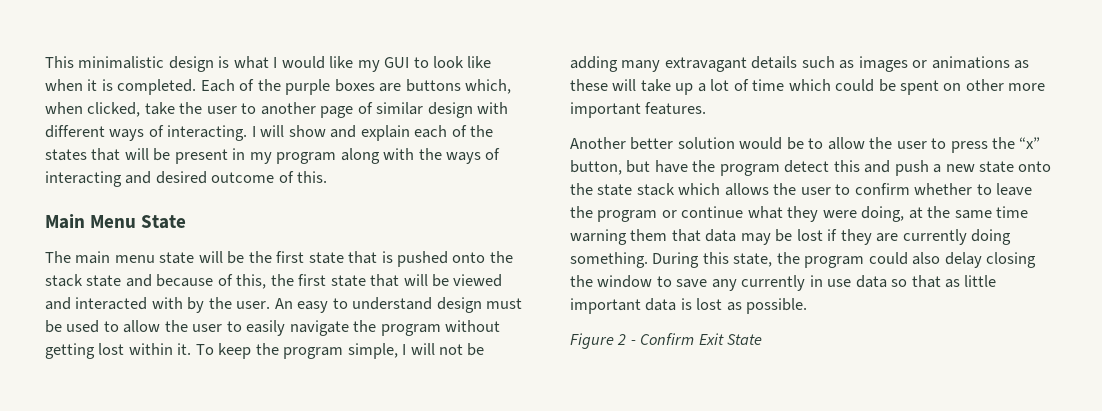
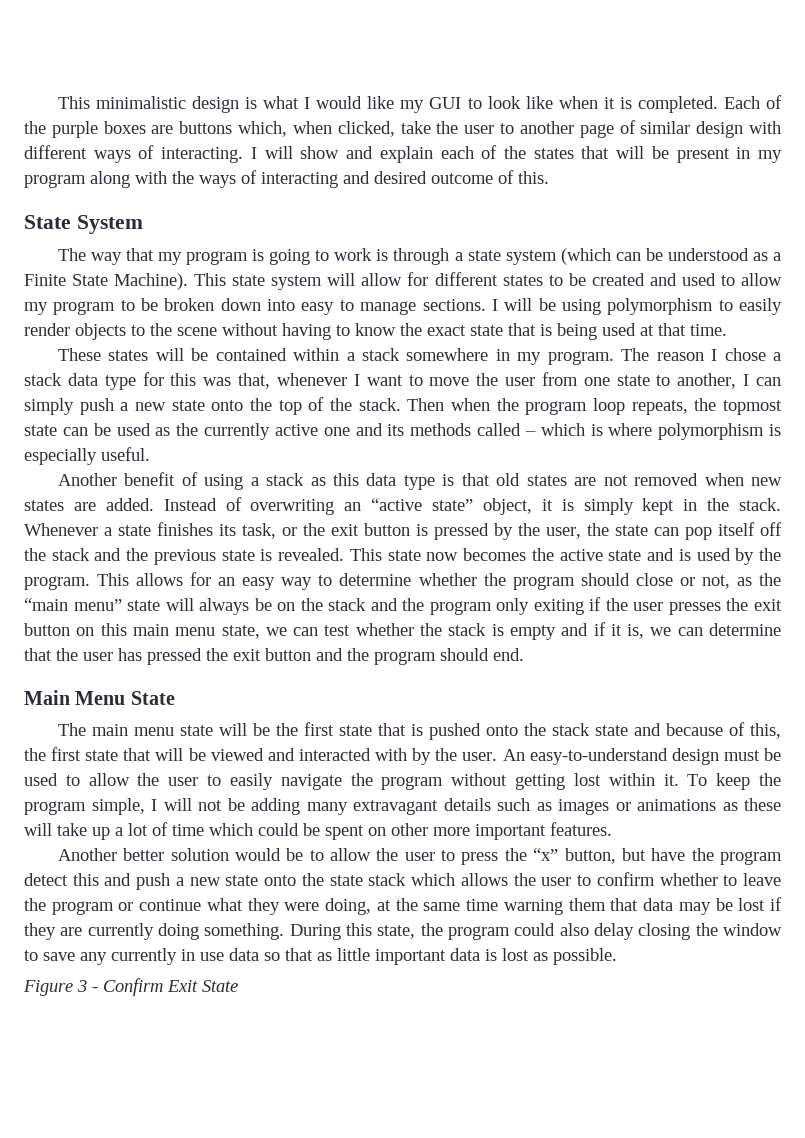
+ State System
+ The way that my program is going to work is through a state system (which can be understood as a Finite State Machine). This state system will allow for different states to be created and used to allow my program to be broken down into easy to manage sections. I will be using polymorphism to easily render objects to the scene without having to know the exact state that is being used at that time.
+ These states will be contained within a stack somewhere in my program. The reason I chose a stack data type for this was that, whenever I want to move the user from one state to another, I can simply push a new state onto the top of the stack. Then when the program loop repeats, the topmost state can be used as the currently active one and its methods called – which is where polymorphism is especially useful.
+ Another benefit of using a stack as this data type is that old states are not removed when new states are added. Instead of overwriting an “active state” object, it is simply kept in the stack. Whenever a state finishes its task, or the exit button is pressed by the user, the state can pop itself off the stack and the previous state is revealed. This state now becomes the active state and is used by the program. This allows for an easy way to determine whether the program should close or not, as the “main menu” state will always be on the stack and the program only exiting if the user presses the exit button on this main menu state, we can test whether the stack is empty and if it is, we can determine that the user has pressed the exit button and the program should end.
- An easy to understand design must be used to allow the user to easily navigate the program without getting lost within it.
+ An easy-to-understand design must be used to allow the user to easily navigate the program without getting lost within it.
- Figure 2 - Confirm Exit State
+ Figure 3 - Confirm Exit State

